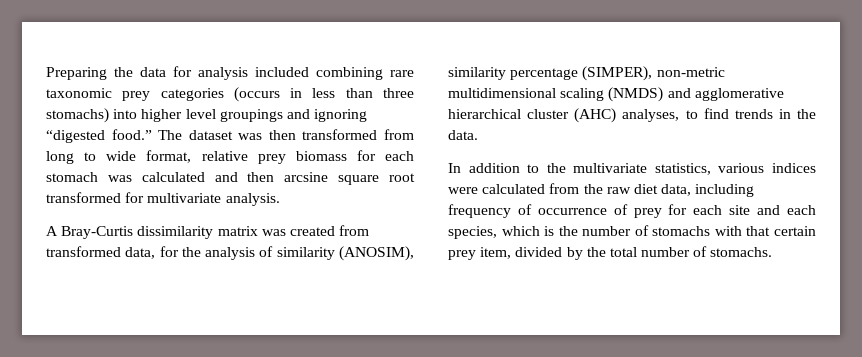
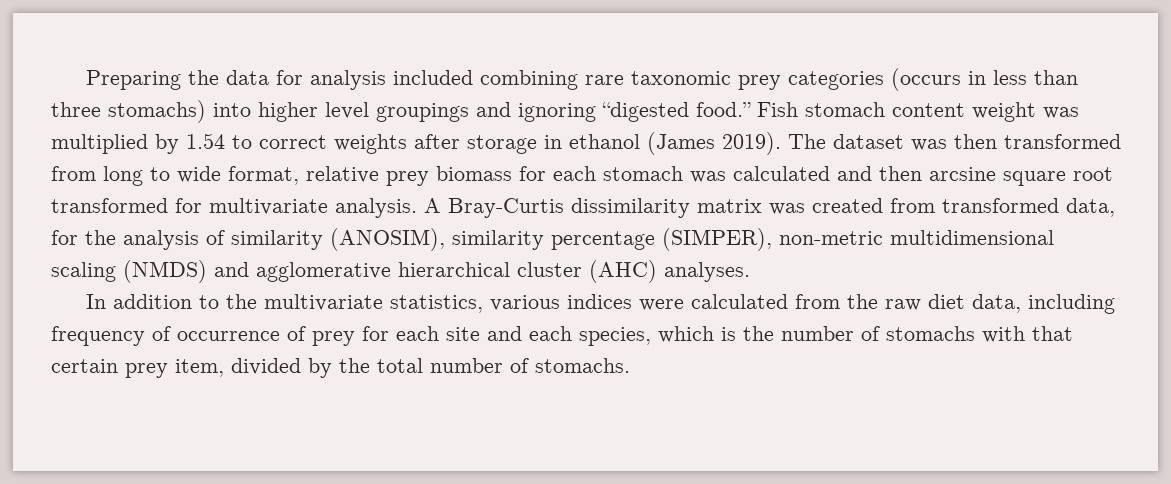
+ Fish stomach content weight was multiplied by 1.54 to correct weights after storage in ethanol (James 2019).
- The dataset was then transformed from long to wide format, relative prey biomass for each stomach was calculated and then arcsine square root transformed for multivariate analysis.
- A Bray-Curtis dissimilarity matrix was created from transformed data, for the analysis of similarity (ANOSIM), similarity percentage (SIMPER), non-metric multidimensional scaling (NMDS) and agglomerative hierarchical cluster (AHC) analyses, to find trends in the data.
+ The dataset was then transformed from long to wide format, relative prey biomass for each stomach was calculated and then arcsine square root transformed for multivariate analysis. A Bray-Curtis dissimilarity matrix was created from transformed data, for the analysis of similarity (ANOSIM), similarity percentage (SIMPER), non-metric multidimensional scaling (NMDS) and agglomerative hierarchical cluster (AHC) analyses.

